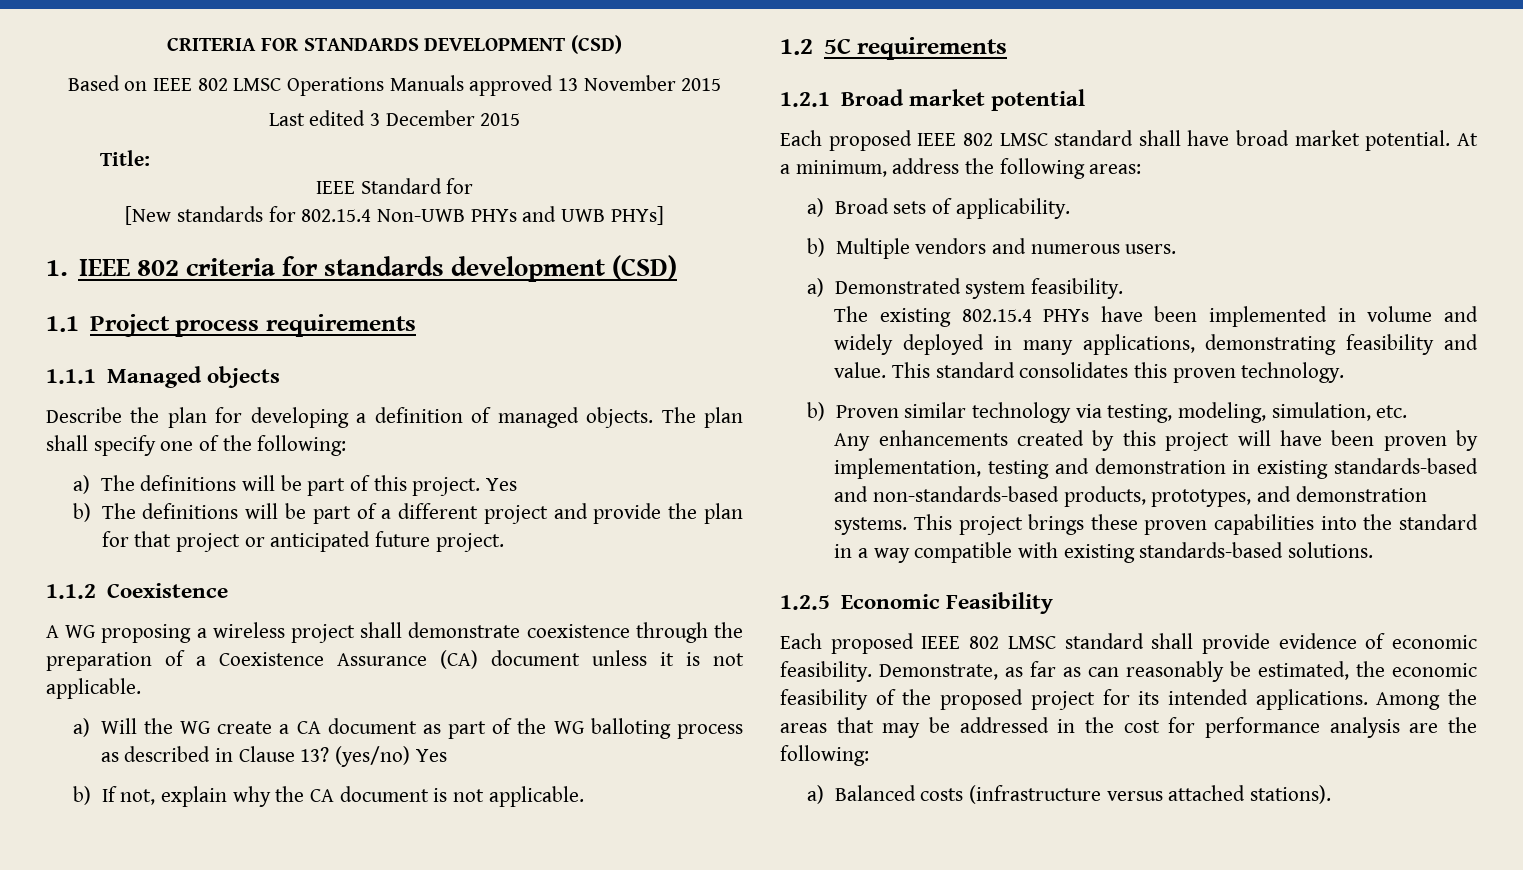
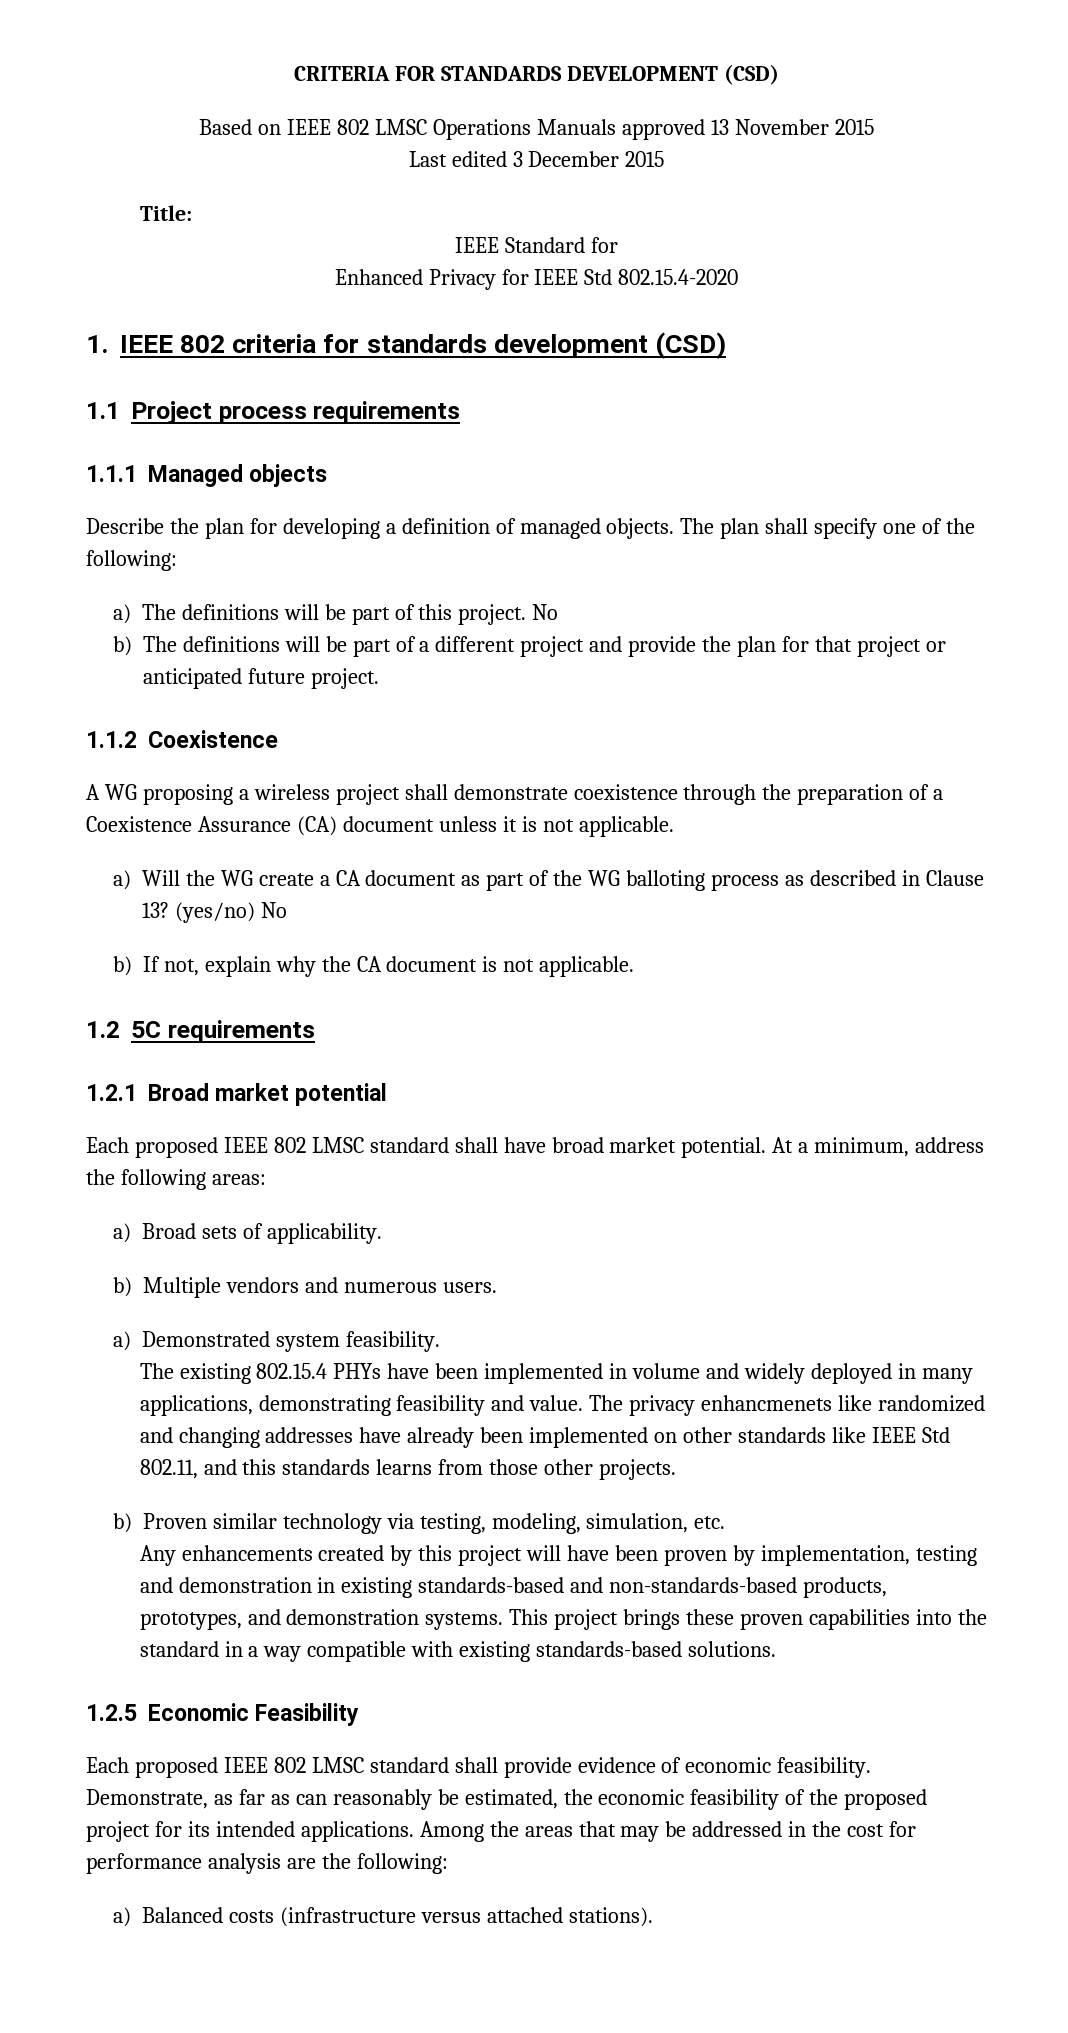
- [New standards for 802.15.4 Non-UWB PHYs and UWB PHYs]
+ Enhanced Privacy for IEEE Std 802.15.4-2020
- a) The definitions will be part of this project. Yes
+ a) The definitions will be part of this project. No
- (yes/no) Yes
+ (yes/no) No
- This standard consolidates this proven technology.
+ The privacy enhancmenets like randomized and changing addresses have already been implemented on other standards like IEEE Std 802.11, and this standards learns from those other projects.

